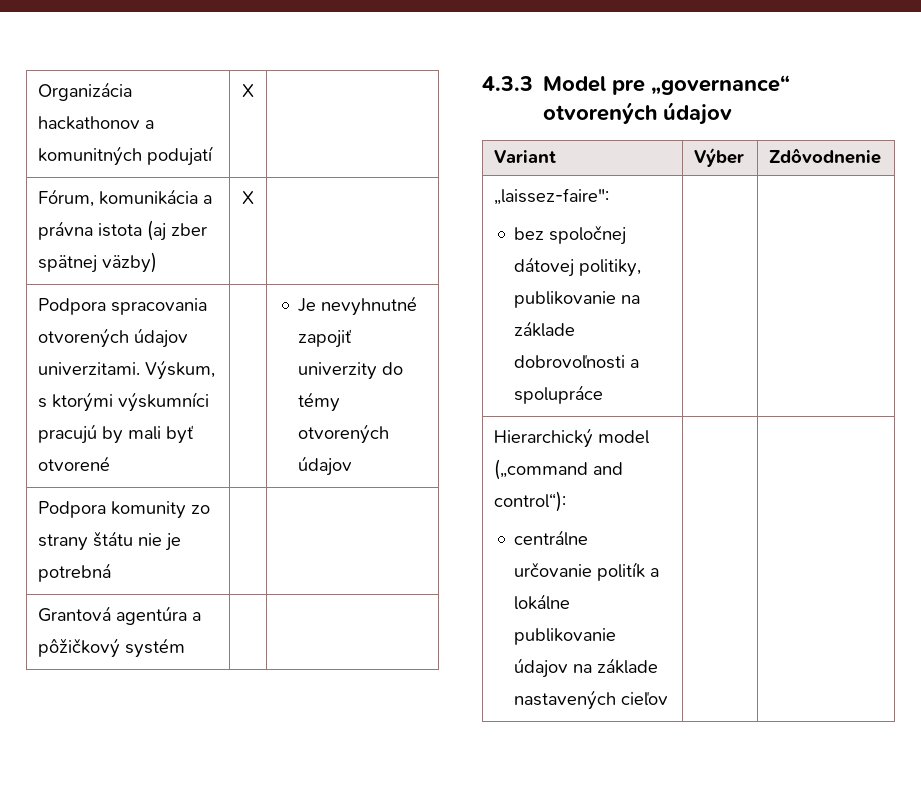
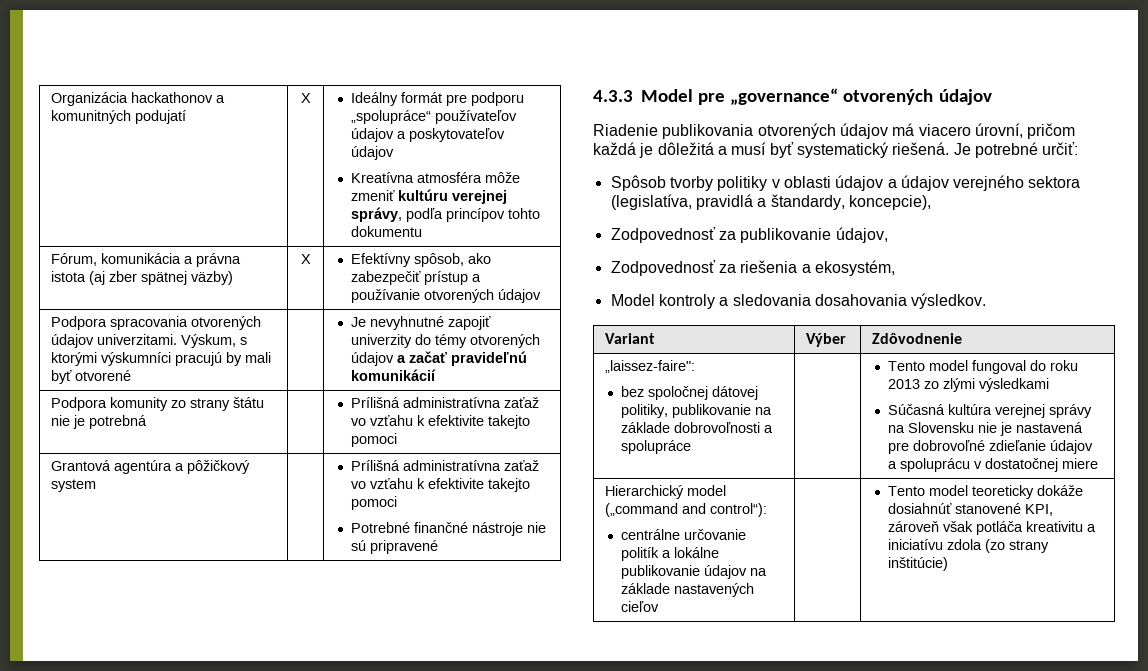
- Organizácia hackathonov a komunitných podujatí | X |
+ Organizácia hackathonov a komunitných podujatí | X | Ideálny formát pre podporu „spolupráce“ používateľov údajov a poskytovateľov údajov
+ Kreatívna atmosféra môže zmeniť kultúru verejnej správy, podľa princípov tohto dokumentu
- Fórum, komunikácia a právna istota (aj zber spätnej väzby) | X |
+ Fórum, komunikácia a právna istota (aj zber spätnej väzby) | X | Efektívny spôsob, ako zabezpečiť prístup a používanie otvorených údajov
- Podpora spracovania otvorených údajov univerzitami. Výskum, s ktorými výskumníci pracujú by mali byť otvorené | | Je nevyhnutné zapojiť univerzity do témy otvorených údajov
+ Podpora spracovania otvorených údajov univerzitami. Výskum, s ktorými výskumníci pracujú by mali byť otvorené | | Je nevyhnutné zapojiť univerzity do témy otvorených údajov a začať pravideľnú komunikácií
- Podpora komunity zo strany štátu nie je potrebná | |
- Grantová agentúra a pôžičkový systém | |
+ Podpora komunity zo strany štátu nie je potrebná | | Prílišná administratívna zaťaž vo vzťahu k efektivite takejto pomoci
+ Grantová agentúra a pôžičkový system | | Prílišná administratívna zaťaž vo vzťahu k efektivite takejto pomoci
+ Potrebné finančné nástroje nie sú pripravené
+ Riadenie publikovania otvorených údajov má viacero úrovní, pričom každá je dôležitá a musí byť systematický riešená. Je potrebné určiť:
+ Spôsob tvorby politiky v oblasti údajov a údajov verejného sektora (legislatíva, pravidlá a štandardy, koncepcie),
+ Zodpovednosť za publikovanie údajov,
+ Zodpovednosť za riešenia a ekosystém,
+ Model kontroly a sledovania dosahovania výsledkov.
  „laissez-faire":
- bez spoločnej dátovej politiky, publikovanie na základe dobrovoľnosti a spolupráce | |
+ bez spoločnej dátovej politiky, publikovanie na základe dobrovoľnosti a spolupráce | | Tento model fungoval do roku 2013 zo zlými výsledkami
+ Súčasná kultúra verejnej správy na Slovensku nie je nastavená pre dobrovoľné zdieľanie údajov a spoluprácu v dostatočnej miere
  Hierarchický model („command and control“):
- centrálne určovanie politík a lokálne publikovanie údajov na základe nastavených cieľov | |
+ centrálne určovanie politík a lokálne publikovanie údajov na základe nastavených cieľov | | Tento model teoreticky dokáže dosiahnúť stanovené KPI, zároveň však potláča kreativitu a iniciatívu zdola (zo strany inštitúcie)

